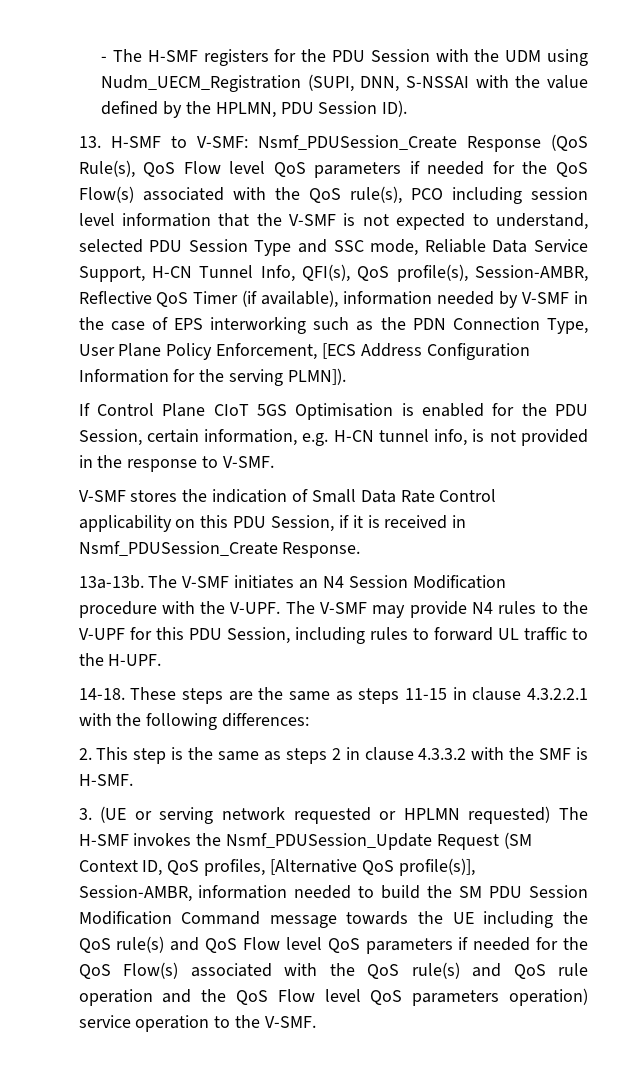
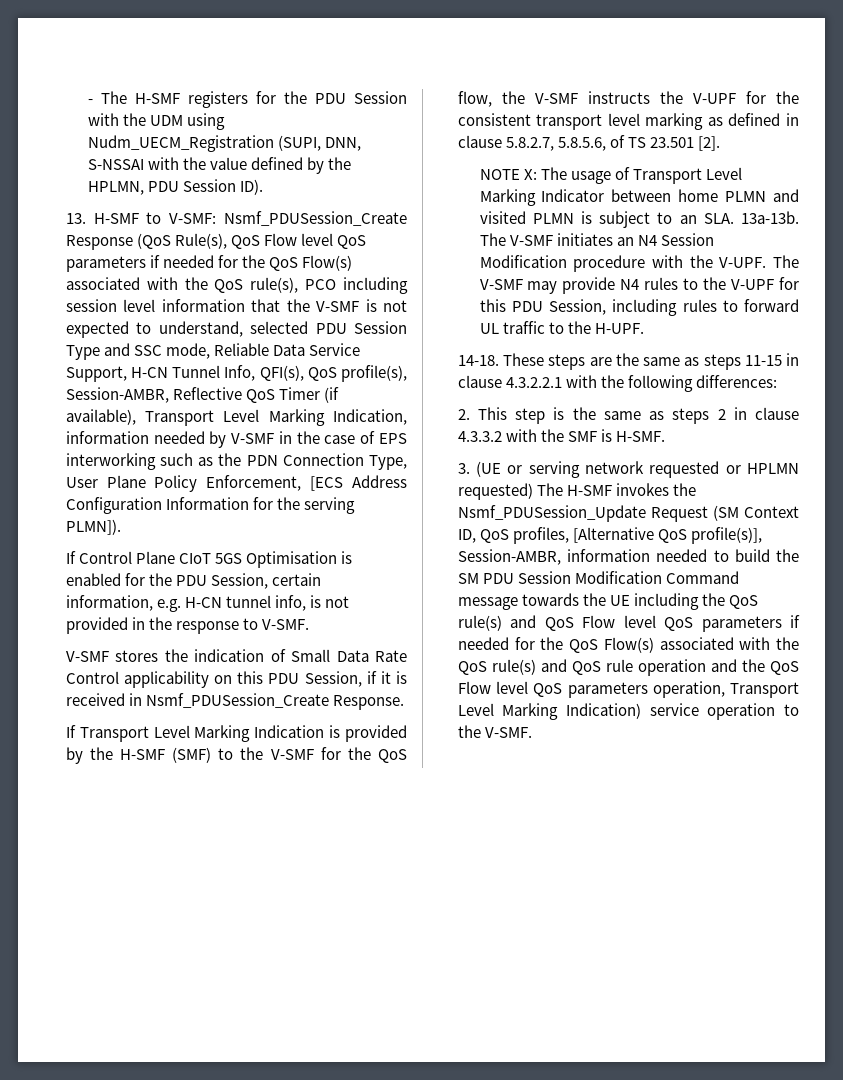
- Nsmf_PDUSession_Create Response (QoS Rule(s), QoS Flow level QoS parameters if needed for the QoS Flow(s) associated with the QoS rule(s), PCO including session level information that the V-SMF is not expected to understand, selected PDU Session Type and SSC mode, Reliable Data Service Support, H-CN Tunnel Info, QFI(s), QoS profile(s), Session-AMBR, Reflective QoS Timer (if available), information needed by V-SMF in the case of EPS interworking such as the PDN Connection Type, User Plane Policy Enforcement, [ECS Address Configuration Information for the serving PLMN]).
+ Nsmf_PDUSession_Create Response (QoS Rule(s), QoS Flow level QoS parameters if needed for the QoS Flow(s) associated with the QoS rule(s), PCO including session level information that the V-SMF is not expected to understand, selected PDU Session Type and SSC mode, Reliable Data Service Support, H-CN Tunnel Info, QFI(s), QoS profile(s), Session-AMBR, Reflective QoS Timer (if available), Transport Level Marking Indication, information needed by V-SMF in the case of EPS interworking such as the PDN Connection Type, User Plane Policy Enforcement, [ECS Address Configuration Information for the serving PLMN]).
- 13a-13b.
+ If Transport Level Marking Indication is provided by the H-SMF (SMF) to the V-SMF for the QoS flow, the V-SMF instructs the V-UPF for the consistent transport level marking as defined in clause 5.8.2.7, 5.8.5.6, of TS 23.501 [2].
+ NOTE X: The usage of Transport Level Marking Indicator between home PLMN and visited PLMN is subject to an SLA. 13a-13b.
- 3. (UE or serving network requested or HPLMN requested) The H-SMF invokes the Nsmf_PDUSession_Update Request (SM Context ID, QoS profiles, [Alternative QoS profile(s)], Session-AMBR, information needed to build the SM PDU Session Modification Command message towards the UE including the QoS rule(s) and QoS Flow level QoS parameters if needed for the QoS Flow(s) associated with the QoS rule(s) and QoS rule operation and the QoS Flow level QoS parameters operation) service operation to the V-SMF.
+ 3. (UE or serving network requested or HPLMN requested) The H-SMF invokes the Nsmf_PDUSession_Update Request (SM Context ID, QoS profiles, [Alternative QoS profile(s)], Session-AMBR, information needed to build the SM PDU Session Modification Command message towards the UE including the QoS rule(s) and QoS Flow level QoS parameters if needed for the QoS Flow(s) associated with the QoS rule(s) and QoS rule operation and the QoS Flow level QoS parameters operation, Transport Level Marking Indication) service operation to the V-SMF.

